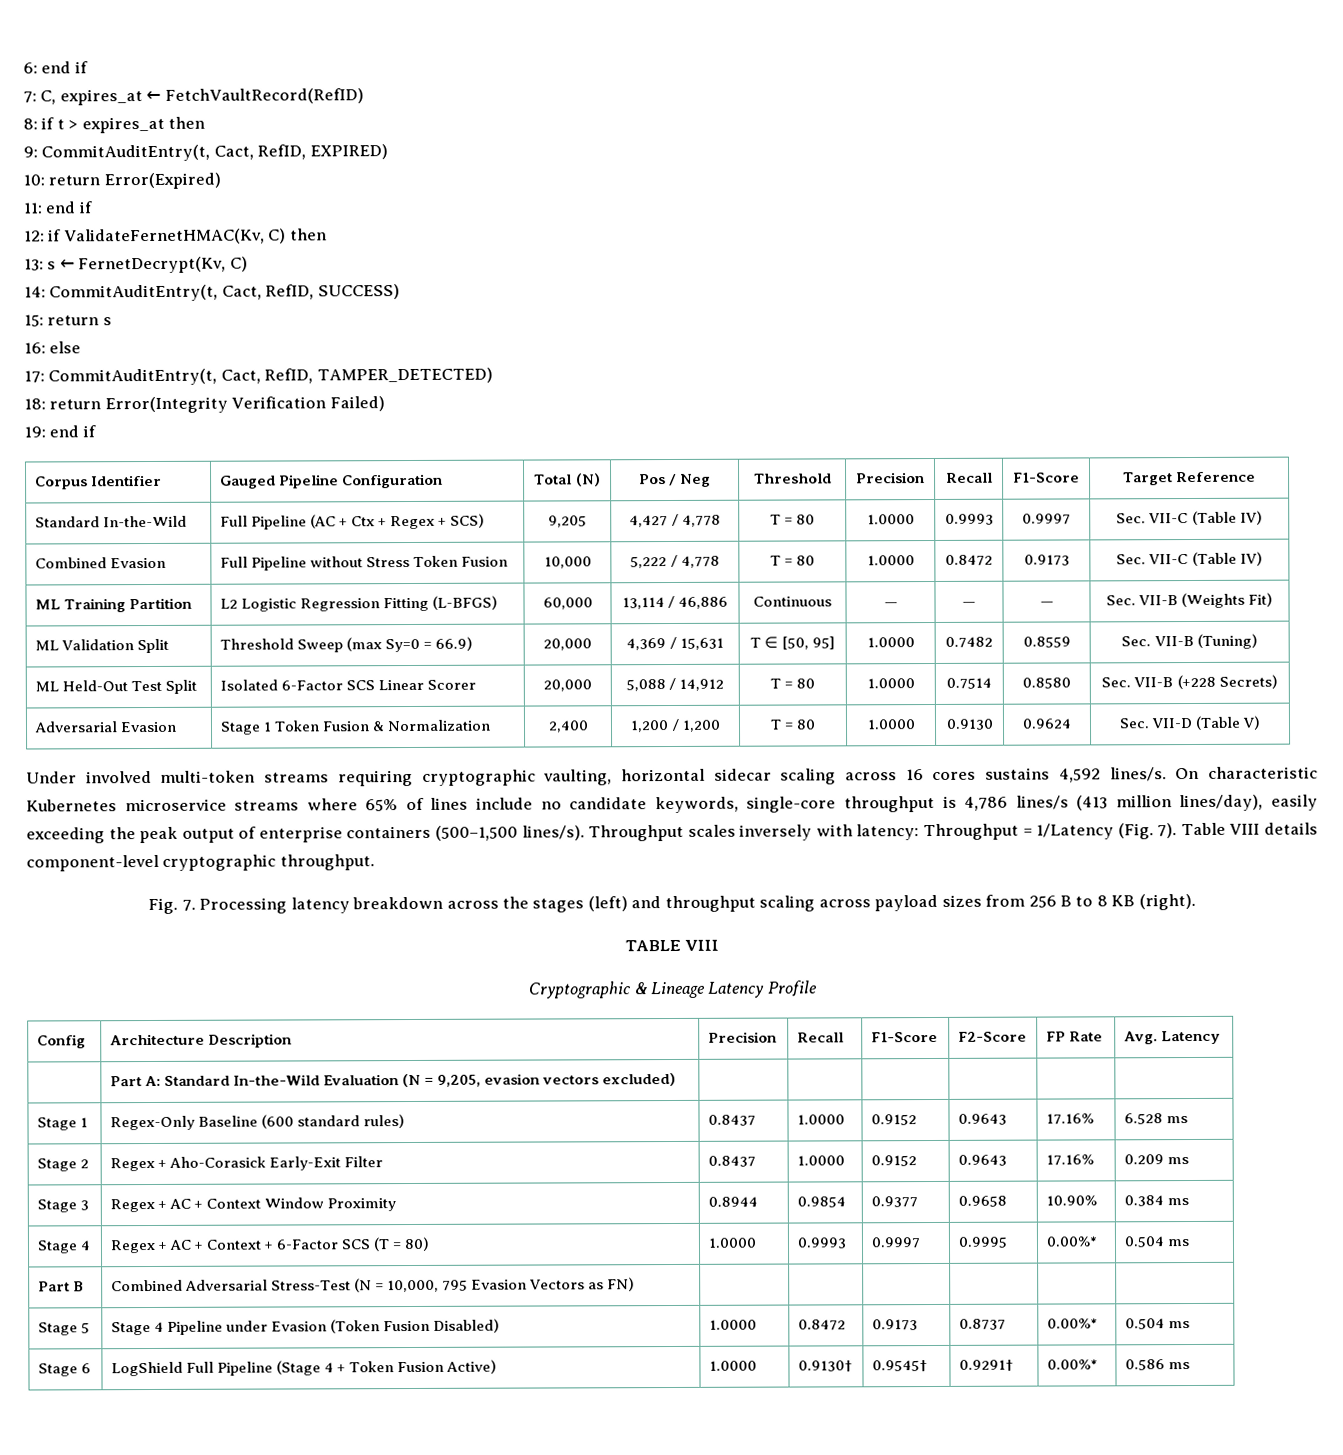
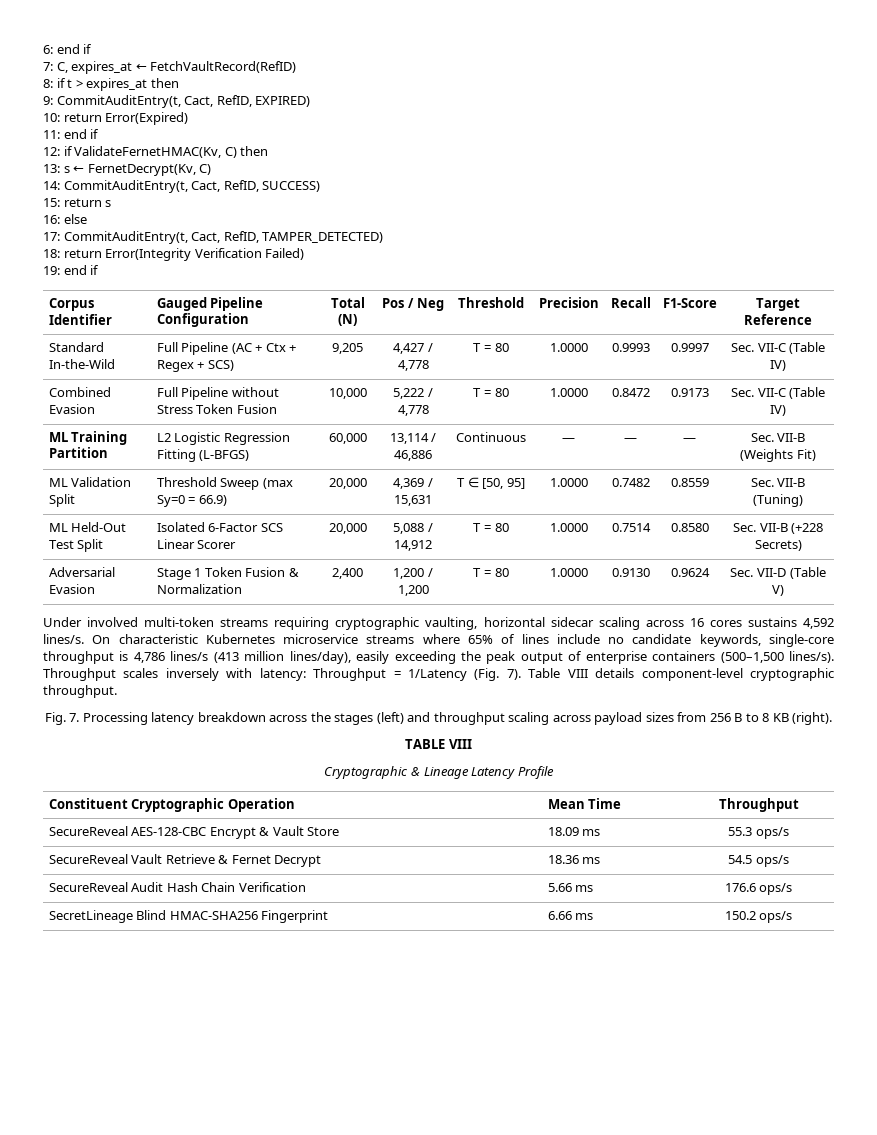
- Config | Architecture Description | Precision | Recall | F1-Score | F2-Score | FP Rate | Avg. Latency
- | Part A: Standard In-the-Wild Evaluation (N = 9,205, evasion vectors excluded) | | | | | |
- Stage 1 | Regex-Only Baseline (600 standard rules) | 0.8437 | 1.0000 | 0.9152 | 0.9643 | 17.16% | 6.528 ms
- Stage 2 | Regex + Aho-Corasick Early-Exit Filter | 0.8437 | 1.0000 | 0.9152 | 0.9643 | 17.16% | 0.209 ms
- Stage 3 | Regex + AC + Context Window Proximity | 0.8944 | 0.9854 | 0.9377 | 0.9658 | 10.90% | 0.384 ms
- Stage 4 | Regex + AC + Context + 6-Factor SCS (T = 80) | 1.0000 | 0.9993 | 0.9997 | 0.9995 | 0.00%* | 0.504 ms
- Part B | Combined Adversarial Stress-Test (N = 10,000, 795 Evasion Vectors as FN) | | | | | |
- Stage 5 | Stage 4 Pipeline under Evasion (Token Fusion Disabled) | 1.0000 | 0.8472 | 0.9173 | 0.8737 | 0.00%* | 0.504 ms
- Stage 6 | LogShield Full Pipeline (Stage 4 + Token Fusion Active) | 1.0000 | 0.9130† | 0.9545† | 0.9291† | 0.00%* | 0.586 ms
+ Constituent Cryptographic Operation | Mean Time | Throughput
+ SecureReveal AES-128-CBC Encrypt & Vault Store | 18.09 ms | 55.3 ops/s
+ SecureReveal Vault Retrieve & Fernet Decrypt | 18.36 ms | 54.5 ops/s
+ SecureReveal Audit Hash Chain Verification | 5.66 ms | 176.6 ops/s
+ SecretLineage Blind HMAC-SHA256 Fingerprint | 6.66 ms | 150.2 ops/s

